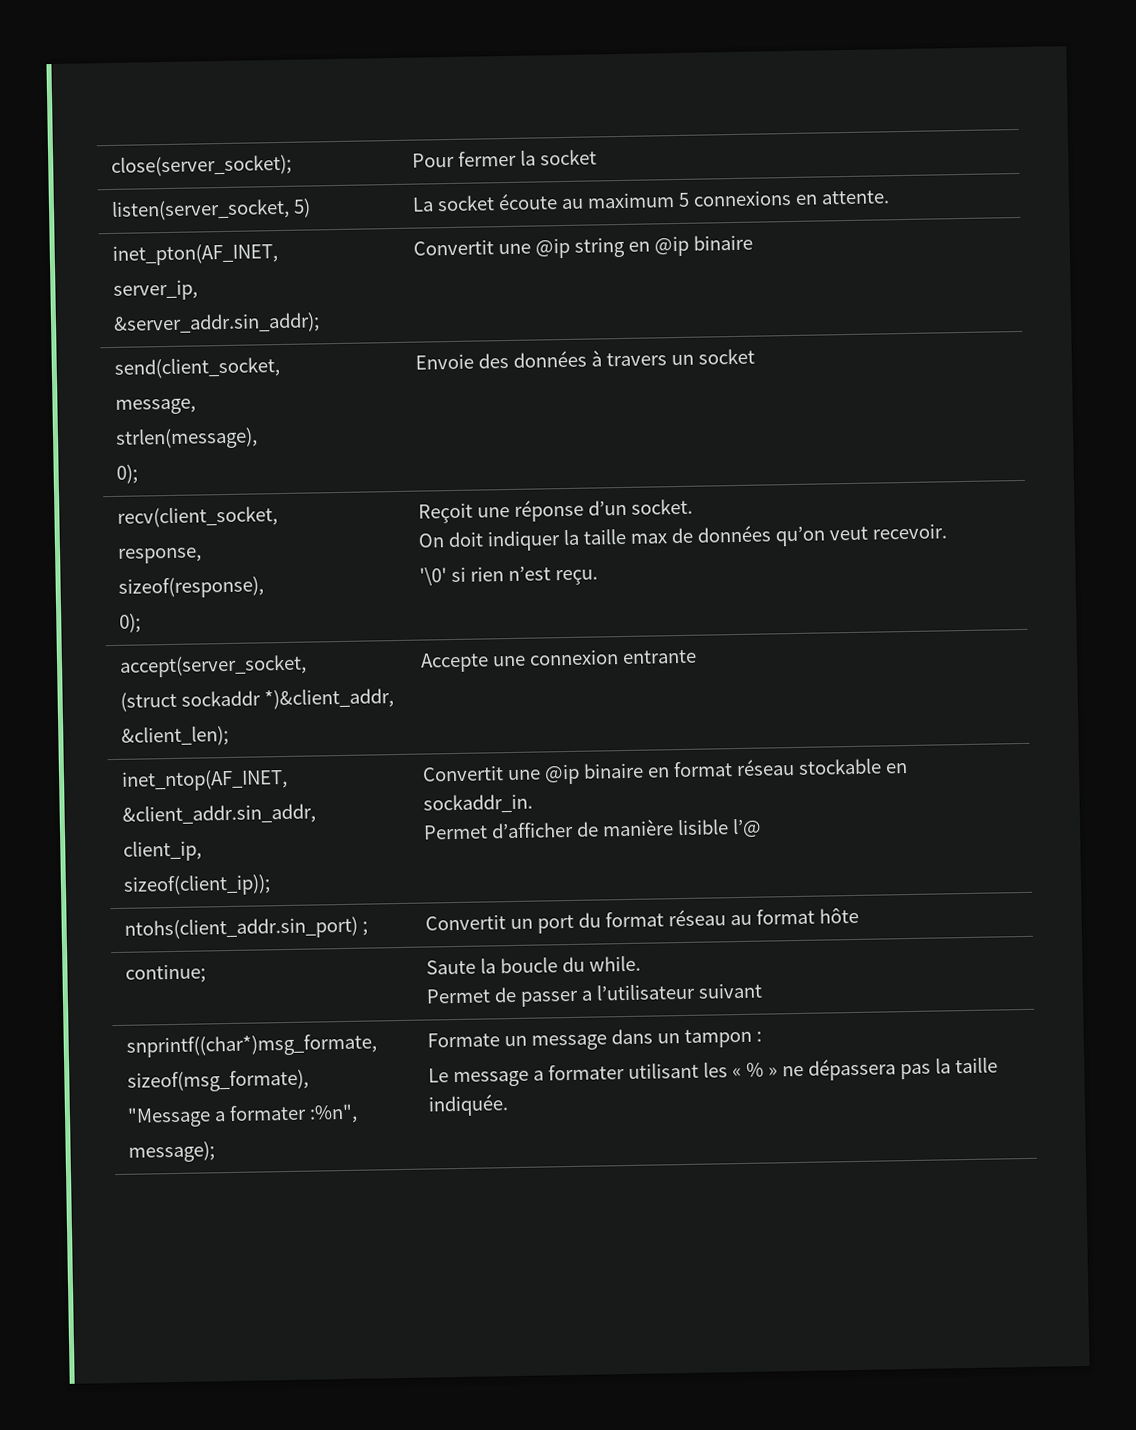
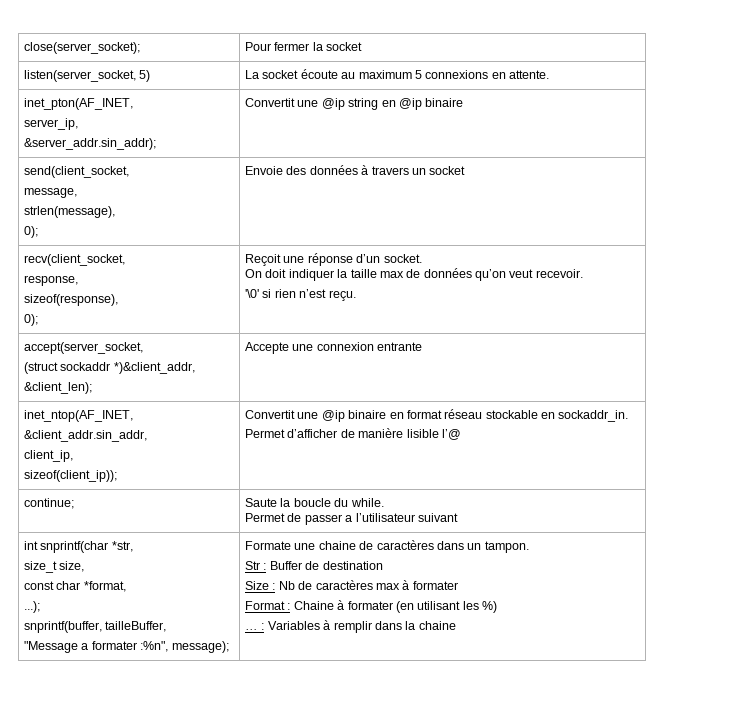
- ntohs(client_addr.sin_port) ; | Convertit un port du format réseau au format hôte
- snprintf((char*)msg_formate,
- sizeof(msg_formate),
+ int snprintf(char *str,
+ size_t size,
+ const char *format,
+ ...);
+ snprintf(buffer, tailleBuffer,
- "Message a formater :%n",
- message);
+ "Message a formater :%n", message);
- Formate un message dans un tampon :
- Le message a formater utilisant les « % » ne dépassera pas la taille indiquée.
+ Formate une chaine de caractères dans un tampon.
+ Str : Buffer de destination
+ Size : Nb de caractères max à formater
+ Format : Chaine à formater (en utilisant les %)
+ … : Variables à remplir dans la chaine

